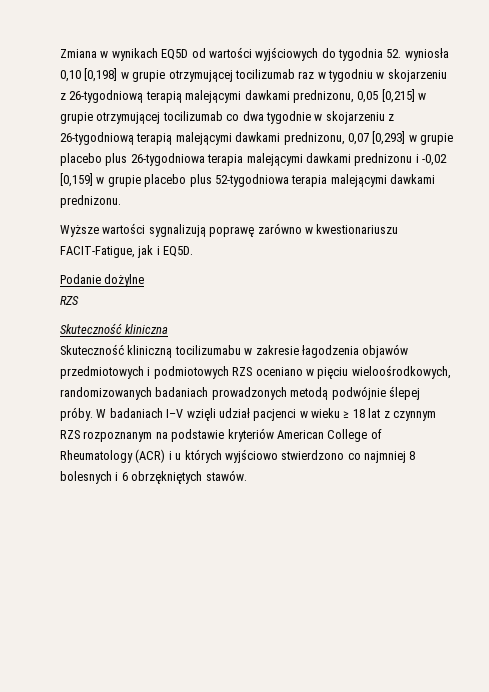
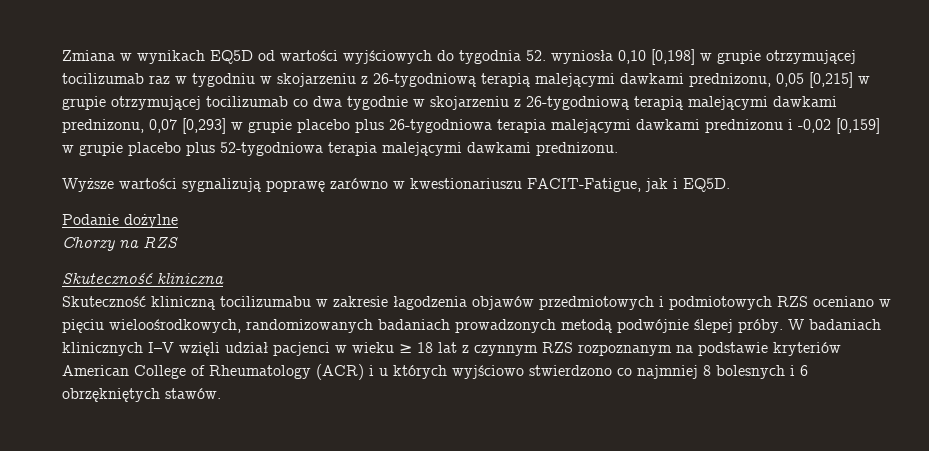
  Podanie dożylne
- RZS
+ Chorzy na RZS
- W badaniach I–V wzięli udział pacjenci w wieku ≥ 18 lat z czynnym RZS rozpoznanym na podstawie kryteriów American College of Rheumatology (ACR) i u których wyjściowo stwierdzono co najmniej 8 bolesnych i 6 obrzękniętych stawów.
+ W badaniach klinicznych I–V wzięli udział pacjenci w wieku ≥ 18 lat z czynnym RZS rozpoznanym na podstawie kryteriów American College of Rheumatology (ACR) i u których wyjściowo stwierdzono co najmniej 8 bolesnych i 6 obrzękniętych stawów.

